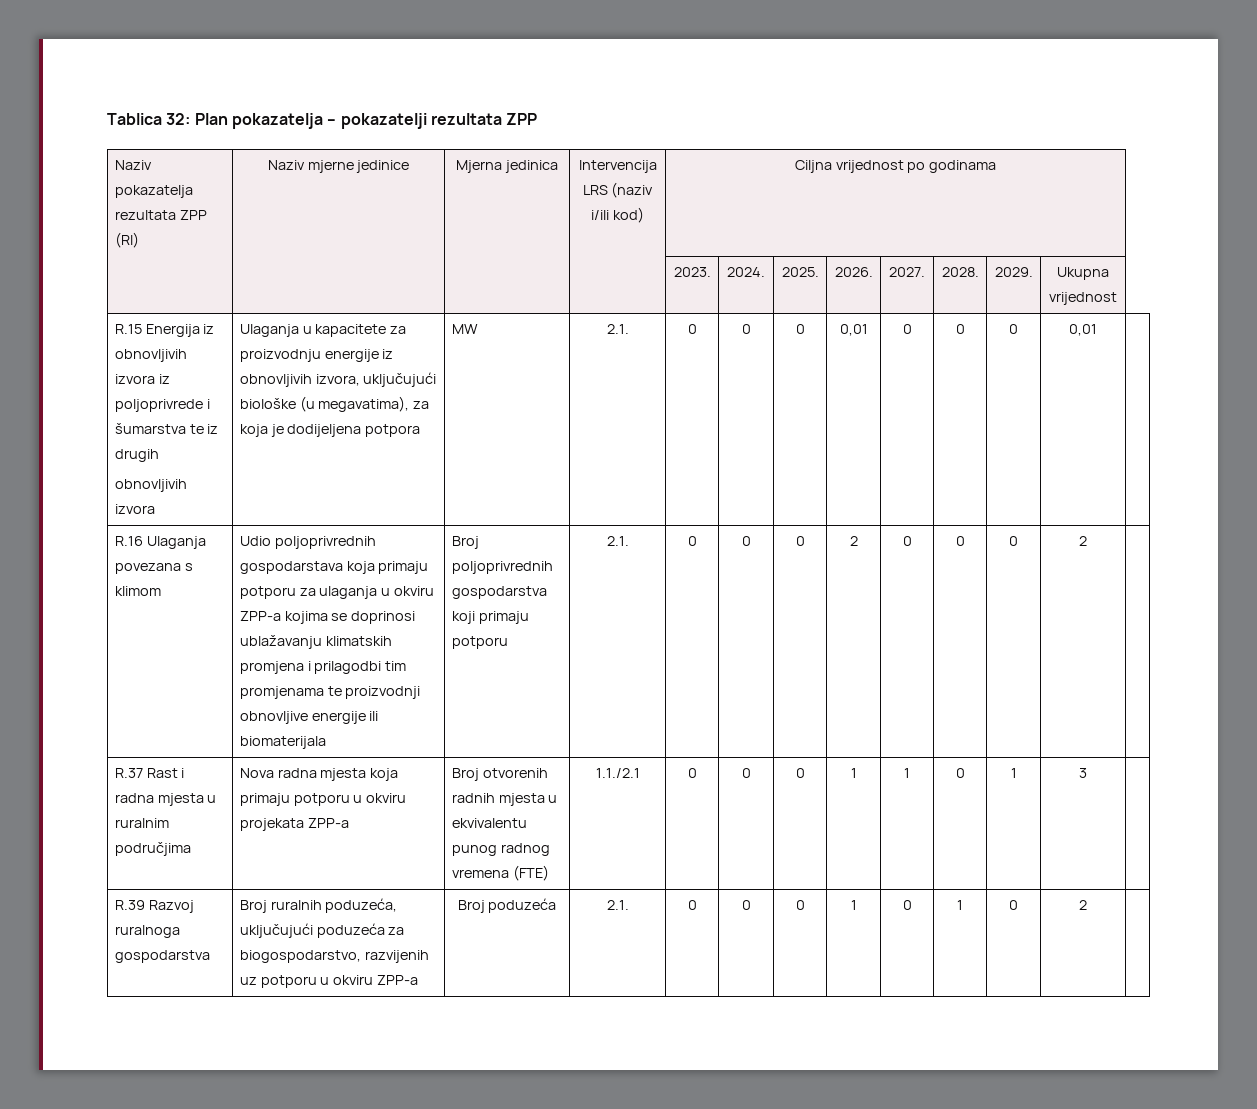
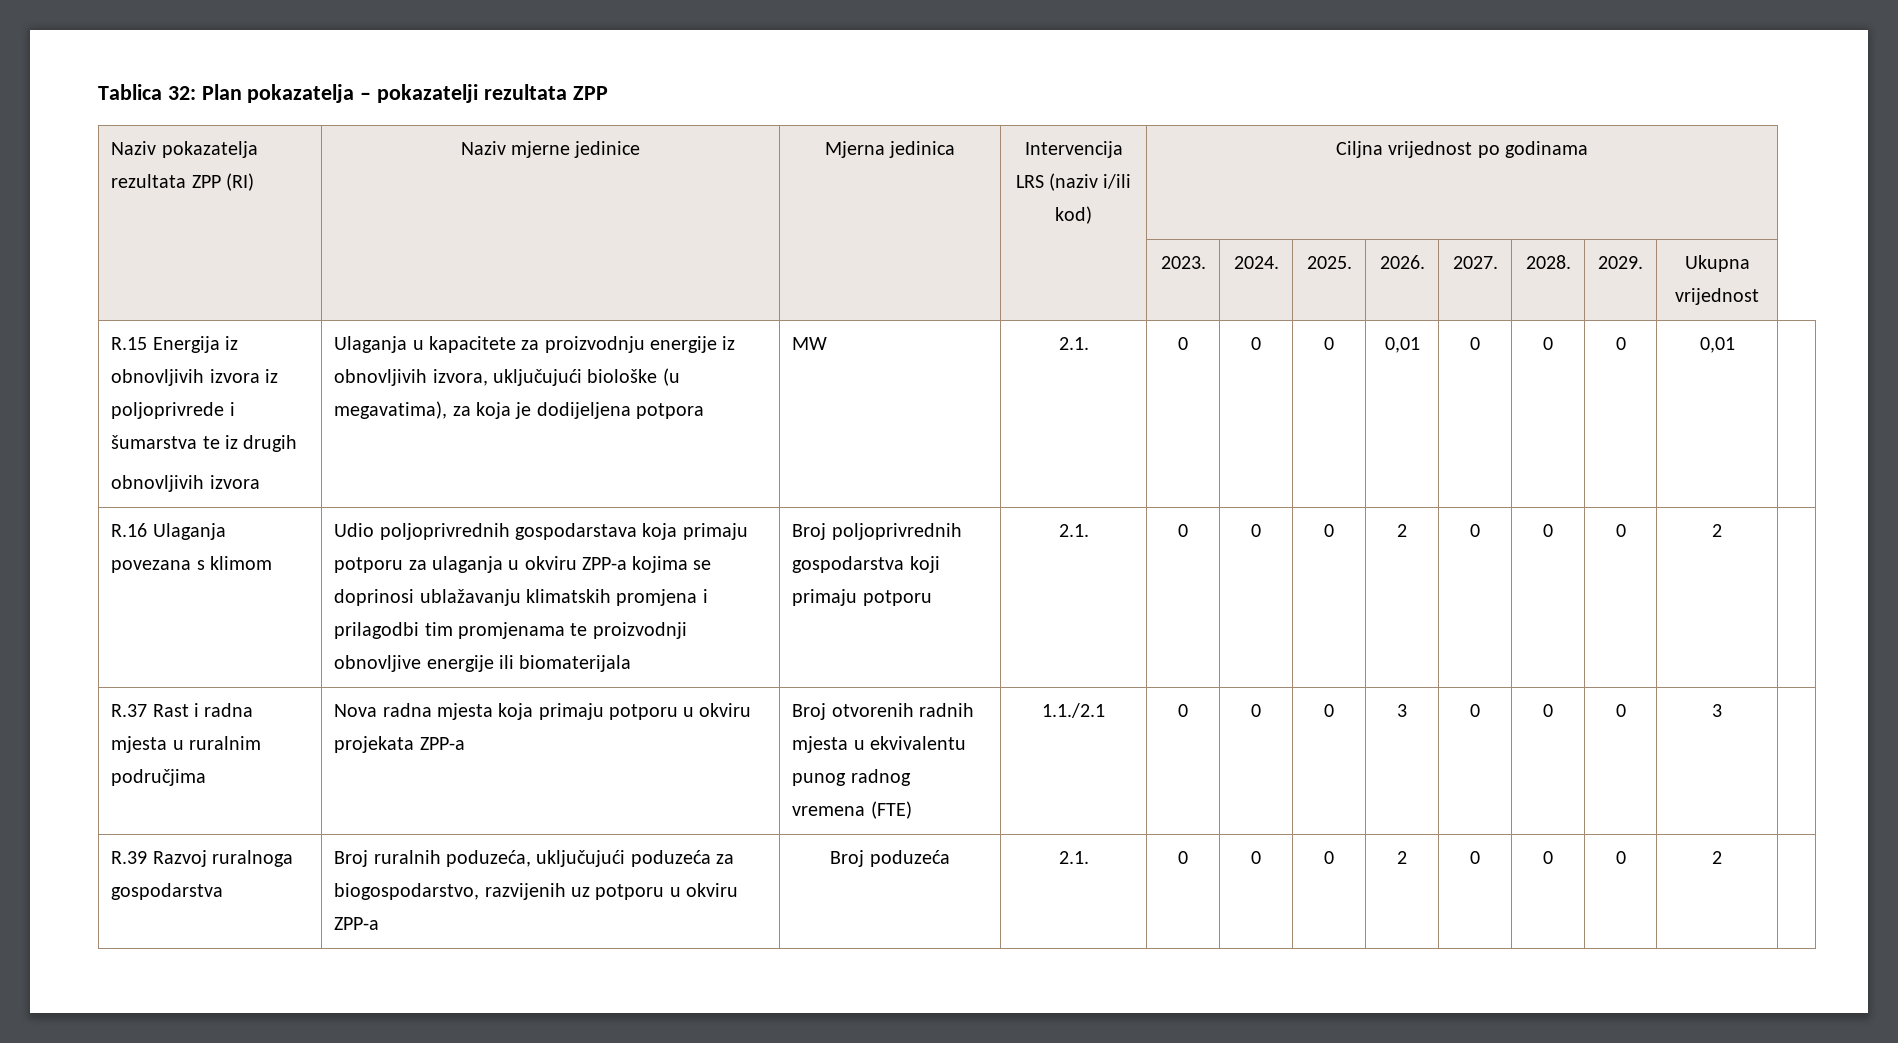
- R.37 Rast i radna mjesta u ruralnim područjima | Nova radna mjesta koja primaju potporu u okviru projekata ZPP-a | Broj otvorenih radnih mjesta u ekvivalentu punog radnog vremena (FTE) | 1.1./2.1 | 0 | 0 | 0 | 1 | 1 | 0 | 1 | 3 |
+ R.37 Rast i radna mjesta u ruralnim područjima | Nova radna mjesta koja primaju potporu u okviru projekata ZPP-a | Broj otvorenih radnih mjesta u ekvivalentu punog radnog vremena (FTE) | 1.1./2.1 | 0 | 0 | 0 | 3 | 0 | 0 | 0 | 3 |
- R.39 Razvoj ruralnoga gospodarstva | Broj ruralnih poduzeća, uključujući poduzeća za biogospodarstvo, razvijenih uz potporu u okviru ZPP-a | Broj poduzeća | 2.1. | 0 | 0 | 0 | 1 | 0 | 1 | 0 | 2 |
+ R.39 Razvoj ruralnoga gospodarstva | Broj ruralnih poduzeća, uključujući poduzeća za biogospodarstvo, razvijenih uz potporu u okviru ZPP-a | Broj poduzeća | 2.1. | 0 | 0 | 0 | 2 | 0 | 0 | 0 | 2 |

